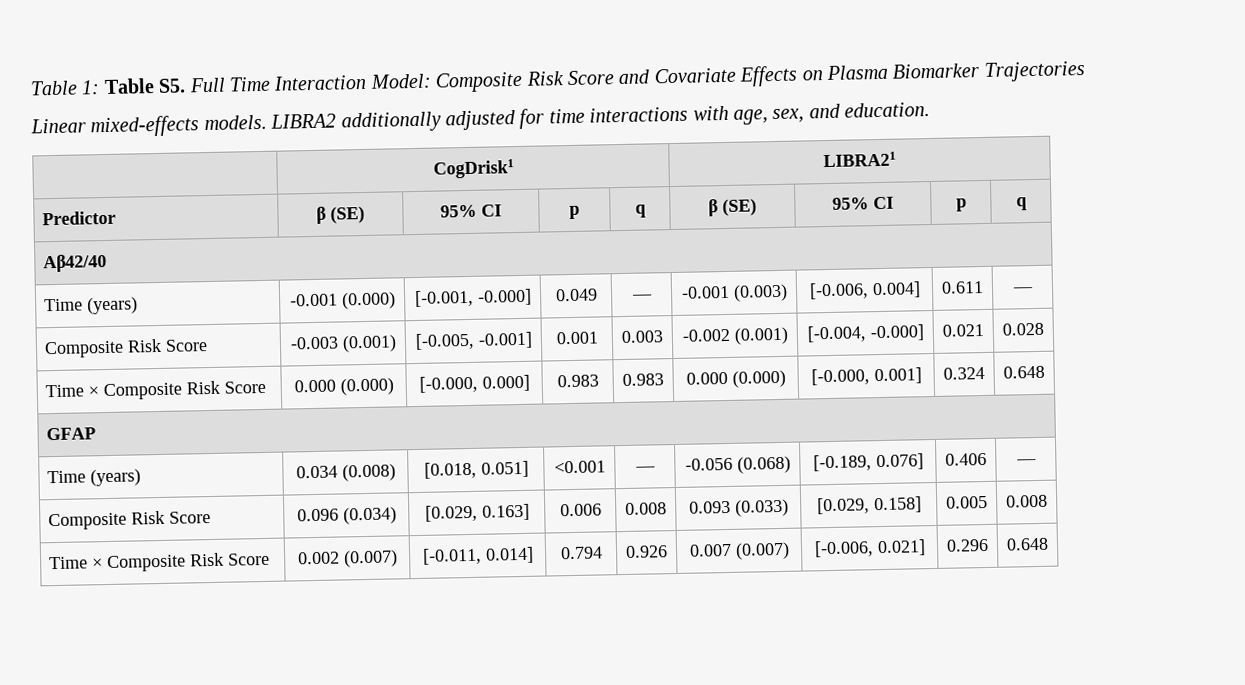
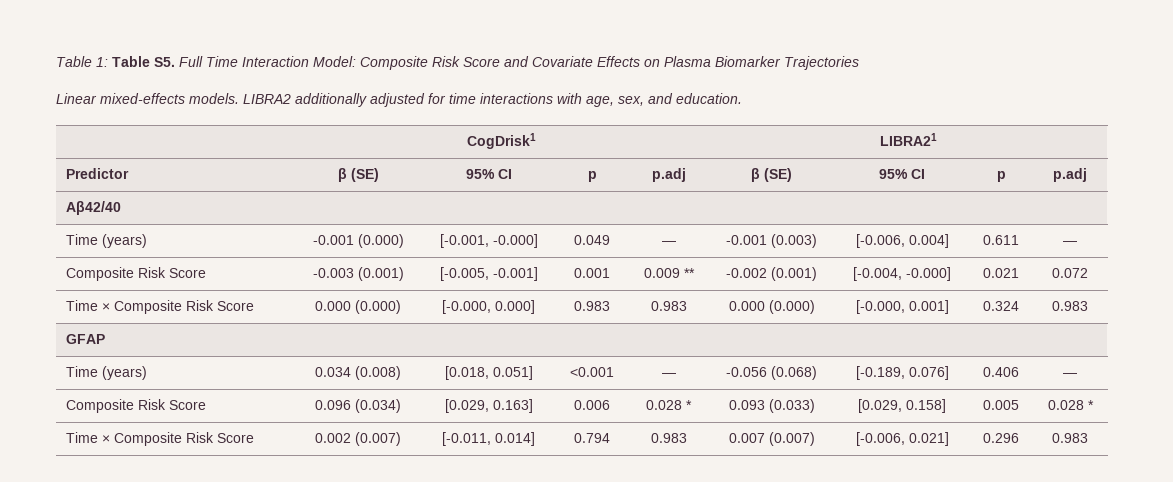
- Predictor | β (SE) | 95% CI | p | q | β (SE) | 95% CI | p | q
+ Predictor | β (SE) | 95% CI | p | p.adj | β (SE) | 95% CI | p | p.adj
- Composite Risk Score | -0.003 (0.001) | [-0.005, -0.001] | 0.001 | 0.003 | -0.002 (0.001) | [-0.004, -0.000] | 0.021 | 0.028
+ Composite Risk Score | -0.003 (0.001) | [-0.005, -0.001] | 0.001 | 0.009 ** | -0.002 (0.001) | [-0.004, -0.000] | 0.021 | 0.072
- Time × Composite Risk Score | 0.000 (0.000) | [-0.000, 0.000] | 0.983 | 0.983 | 0.000 (0.000) | [-0.000, 0.001] | 0.324 | 0.648
+ Time × Composite Risk Score | 0.000 (0.000) | [-0.000, 0.000] | 0.983 | 0.983 | 0.000 (0.000) | [-0.000, 0.001] | 0.324 | 0.983
- Composite Risk Score | 0.096 (0.034) | [0.029, 0.163] | 0.006 | 0.008 | 0.093 (0.033) | [0.029, 0.158] | 0.005 | 0.008
+ Composite Risk Score | 0.096 (0.034) | [0.029, 0.163] | 0.006 | 0.028 * | 0.093 (0.033) | [0.029, 0.158] | 0.005 | 0.028 *
- Time × Composite Risk Score | 0.002 (0.007) | [-0.011, 0.014] | 0.794 | 0.926 | 0.007 (0.007) | [-0.006, 0.021] | 0.296 | 0.648
+ Time × Composite Risk Score | 0.002 (0.007) | [-0.011, 0.014] | 0.794 | 0.983 | 0.007 (0.007) | [-0.006, 0.021] | 0.296 | 0.983

